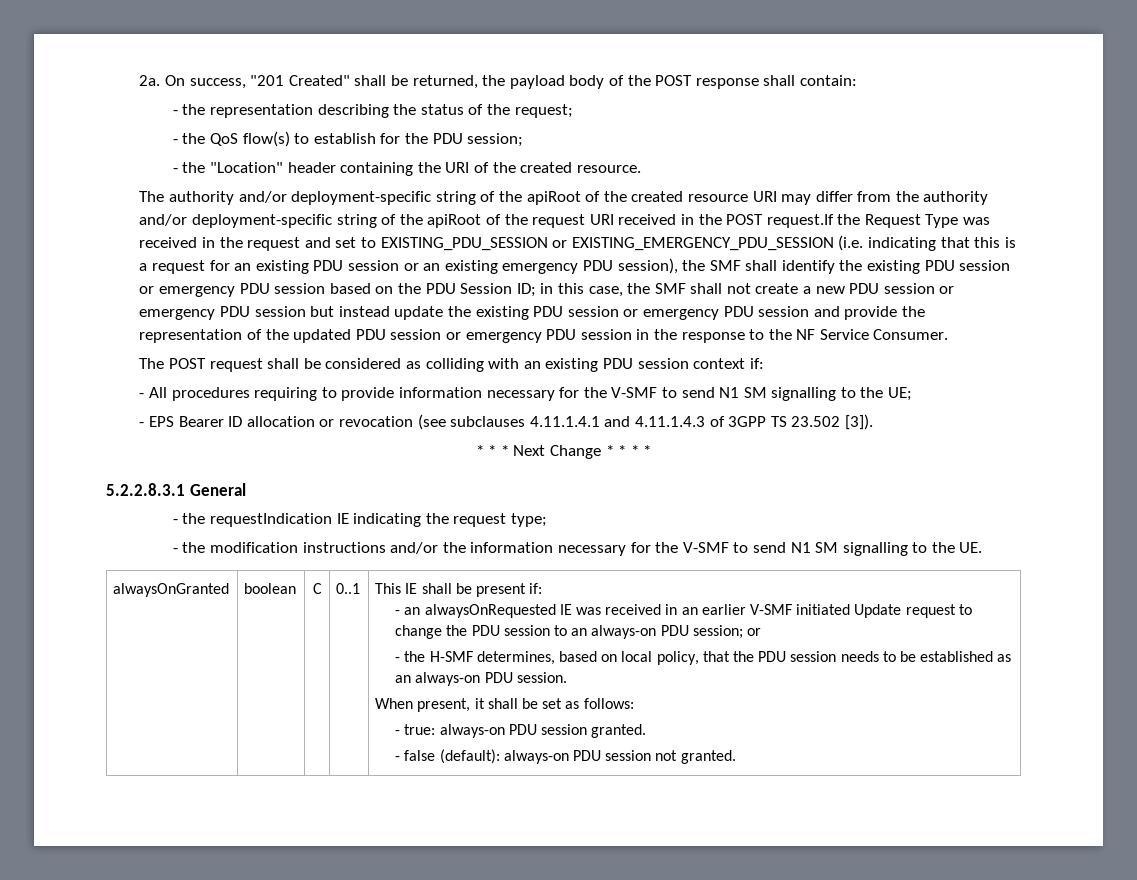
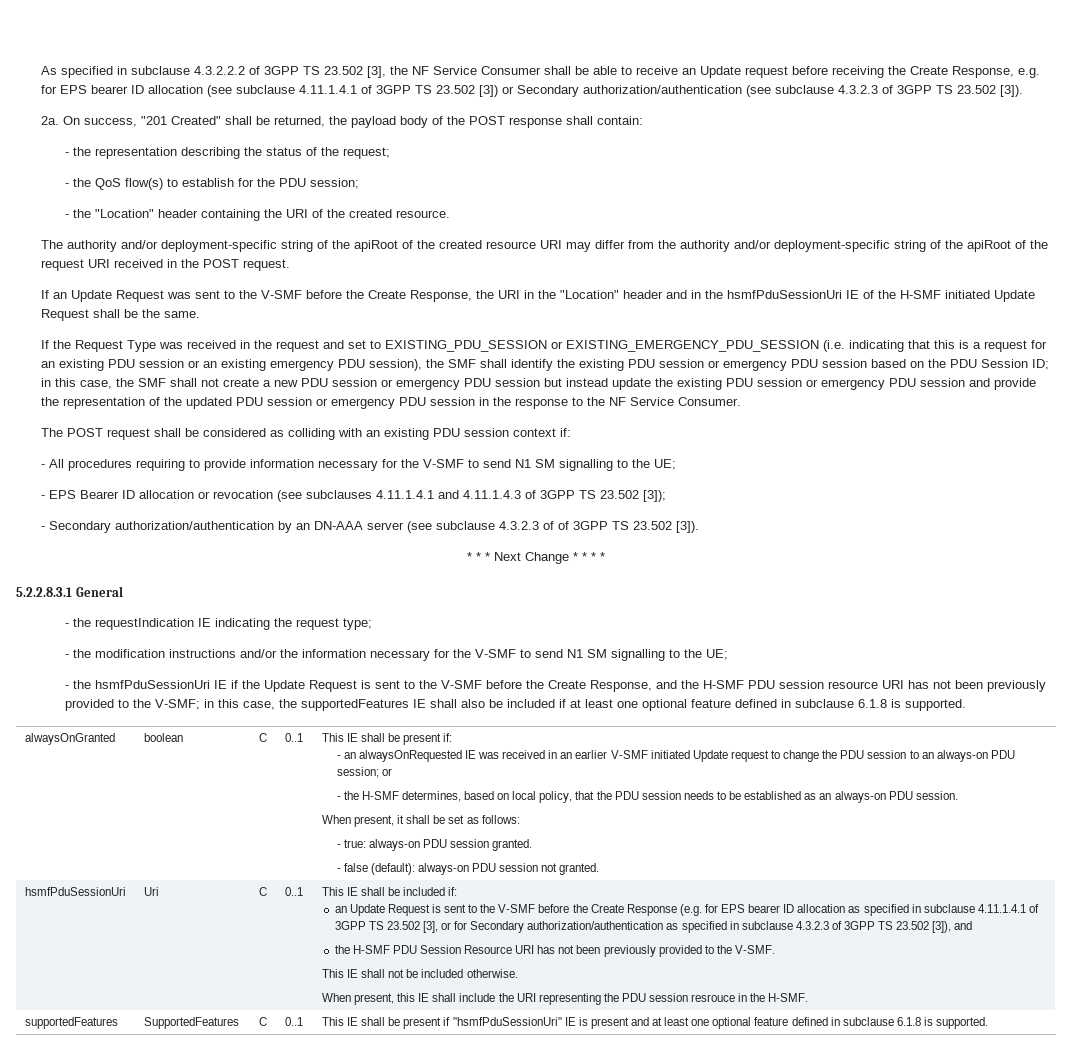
+ As specified in subclause 4.3.2.2.2 of 3GPP TS 23.502 [3], the NF Service Consumer shall be able to receive an Update request before receiving the Create Response, e.g. for EPS bearer ID allocation (see subclause 4.11.1.4.1 of 3GPP TS 23.502 [3]) or Secondary authorization/authentication (see subclause 4.3.2.3 of 3GPP TS 23.502 [3]).
- The authority and/or deployment-specific string of the apiRoot of the created resource URI may differ from the authority and/or deployment-specific string of the apiRoot of the request URI received in the POST request.If the Request Type was received in the request and set to EXISTING_PDU_SESSION or EXISTING_EMERGENCY_PDU_SESSION (i.e. indicating that this is a request for an existing PDU session or an existing emergency PDU session), the SMF shall identify the existing PDU session or emergency PDU session based on the PDU Session ID;
+ The authority and/or deployment-specific string of the apiRoot of the created resource URI may differ from the authority and/or deployment-specific string of the apiRoot of the request URI received in the POST request.
+ If an Update Request was sent to the V-SMF before the Create Response, the URI in the "Location" header and in the hsmfPduSessionUri IE of the H-SMF initiated Update Request shall be the same.
+ If the Request Type was received in the request and set to EXISTING_PDU_SESSION or EXISTING_EMERGENCY_PDU_SESSION (i.e. indicating that this is a request for an existing PDU session or an existing emergency PDU session), the SMF shall identify the existing PDU session or emergency PDU session based on the PDU Session ID;
- - EPS Bearer ID allocation or revocation (see subclauses 4.11.1.4.1 and 4.11.1.4.3 of 3GPP TS 23.502 [3]).
+ - EPS Bearer ID allocation or revocation (see subclauses 4.11.1.4.1 and 4.11.1.4.3 of 3GPP TS 23.502 [3]);
+ - Secondary authorization/authentication by an DN-AAA server (see subclause 4.3.2.3 of of 3GPP TS 23.502 [3]).
- - the modification instructions and/or the information necessary for the V-SMF to send N1 SM signalling to the UE.
+ - the modification instructions and/or the information necessary for the V-SMF to send N1 SM signalling to the UE;
+ - the hsmfPduSessionUri IE if the Update Request is sent to the V-SMF before the Create Response, and the H-SMF PDU session resource URI has not been previously provided to the V-SMF; in this case, the supportedFeatures IE shall also be included if at least one optional feature defined in subclause 6.1.8 is supported.
+ hsmfPduSessionUri | Uri | C | 0..1 | This IE shall be included if:
+ an Update Request is sent to the V-SMF before the Create Response (e.g. for EPS bearer ID allocation as specified in subclause 4.11.1.4.1 of 3GPP TS 23.502 [3], or for Secondary authorization/authentication as specified in subclause 4.3.2.3 of 3GPP TS 23.502 [3]), and
+ the H-SMF PDU Session Resource URI has not been previously provided to the V-SMF.
+ This IE shall not be included otherwise.
+ When present, this IE shall include the URI representing the PDU session resrouce in the H-SMF.
+ supportedFeatures | SupportedFeatures | C | 0..1 | This IE shall be present if "hsmfPduSessionUri" IE is present and at least one optional feature defined in subclause 6.1.8 is supported.

